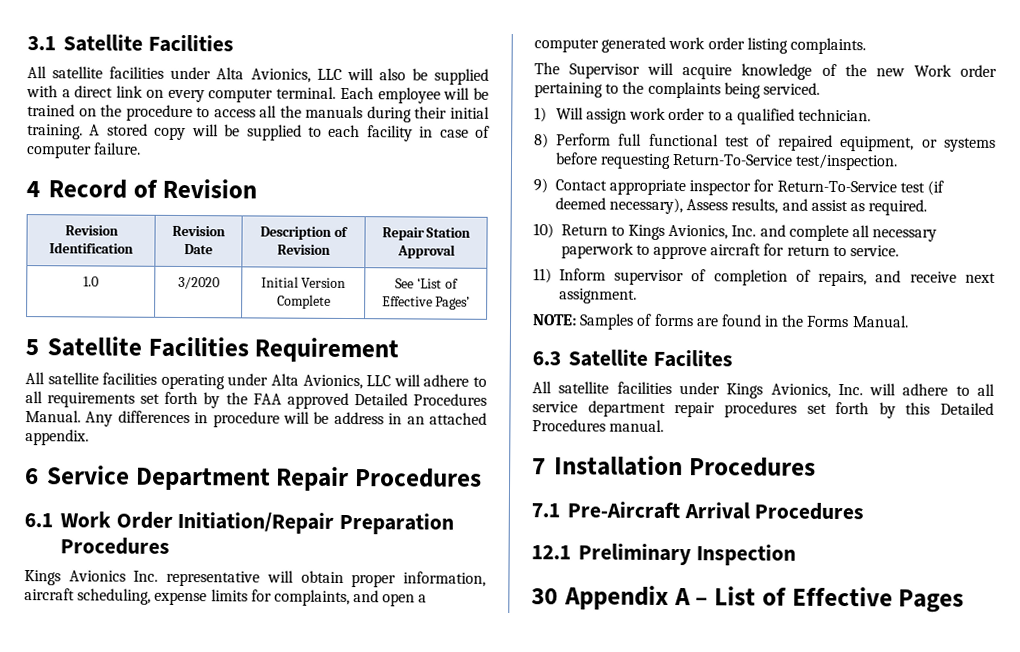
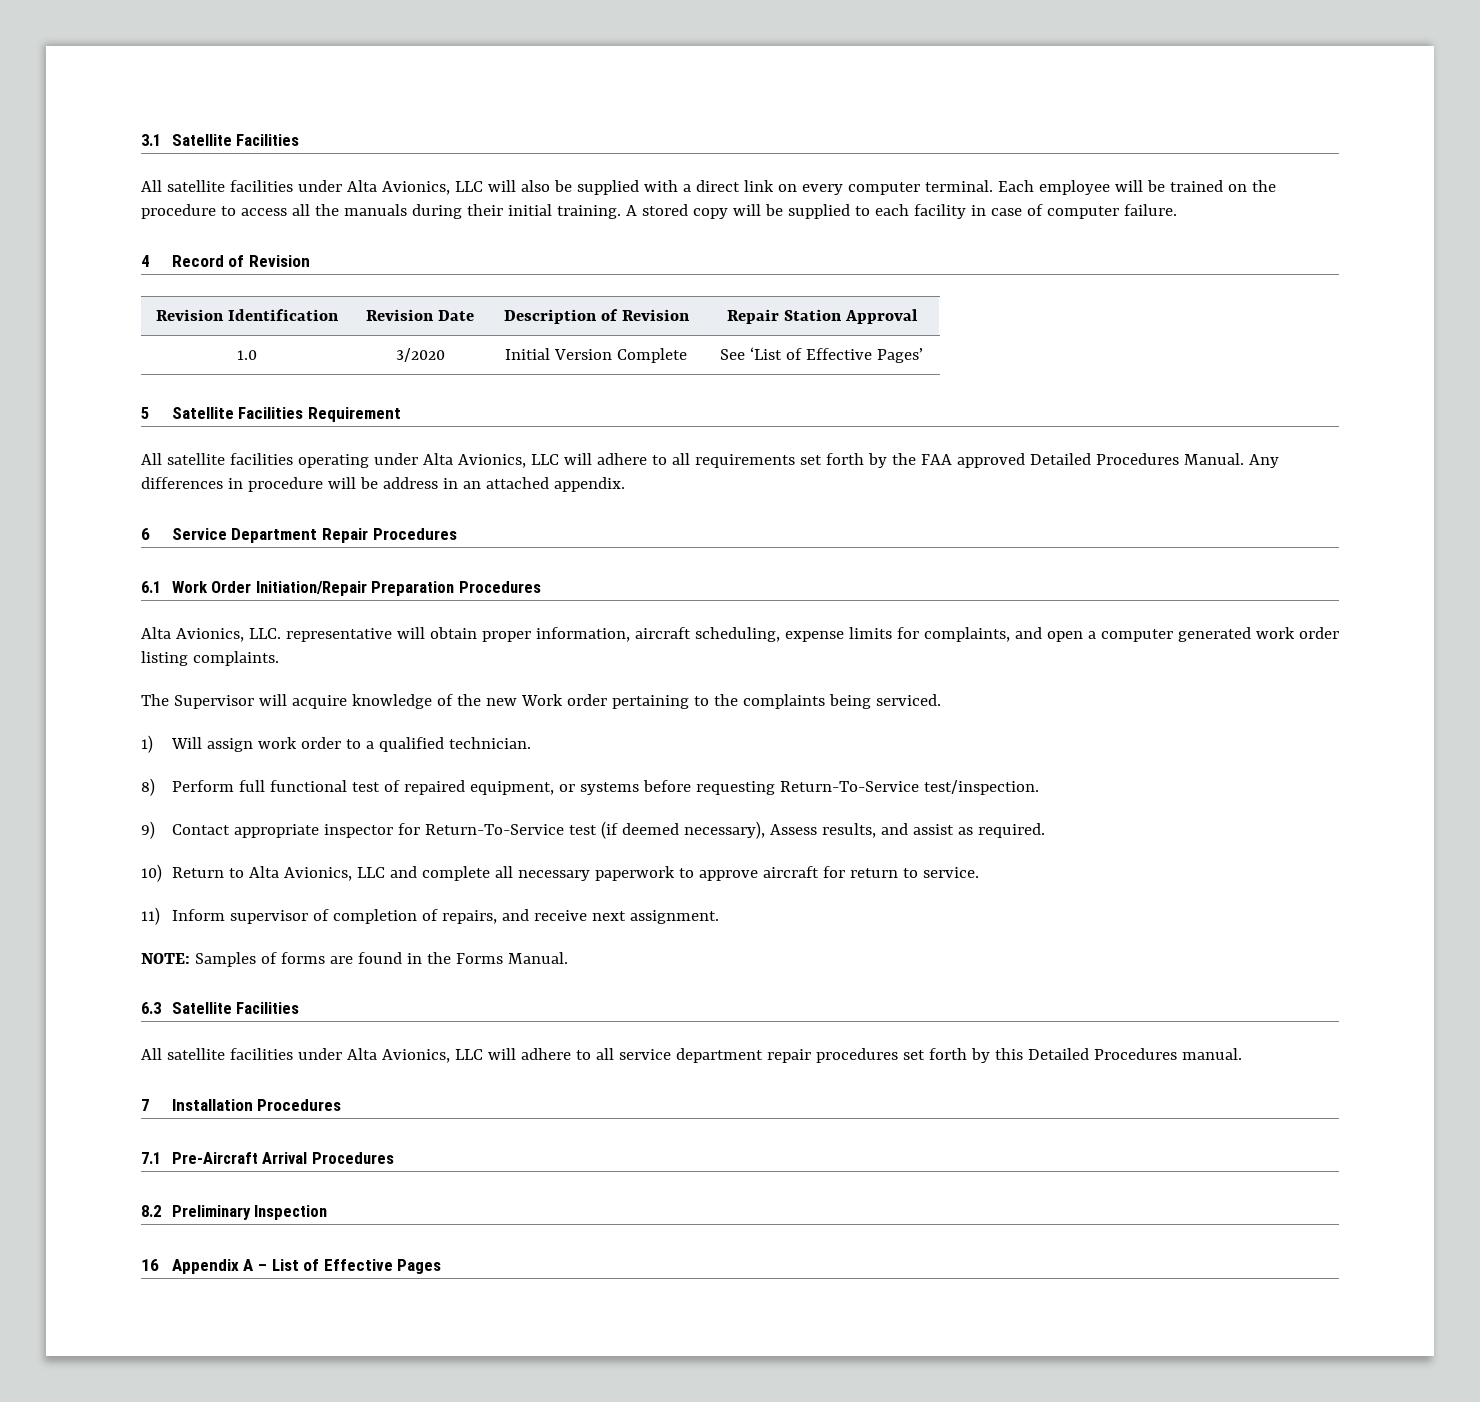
- Kings Avionics Inc. representative will obtain proper information, aircraft scheduling, expense limits for complaints, and open a computer generated work order listing complaints.
+ Alta Avionics, LLC. representative will obtain proper information, aircraft scheduling, expense limits for complaints, and open a computer generated work order listing complaints.
- 10) Return to Kings Avionics, Inc. and complete all necessary paperwork to approve aircraft for return to service.
+ 10) Return to Alta Avionics, LLC and complete all necessary paperwork to approve aircraft for return to service.
- 6.3 Satellite Facilites
- All satellite facilities under Kings Avionics, Inc. will adhere to all service department repair procedures set forth by this Detailed Procedures manual.
+ 6.3 Satellite Facilities
+ All satellite facilities under Alta Avionics, LLC will adhere to all service department repair procedures set forth by this Detailed Procedures manual.
- 12.1 Preliminary Inspection
+ 8.2 Preliminary Inspection
- 30 Appendix A – List of Effective Pages
+ 16 Appendix A – List of Effective Pages

